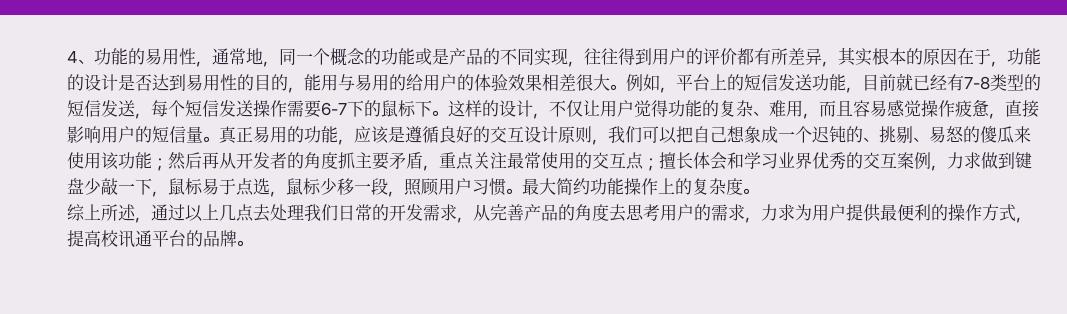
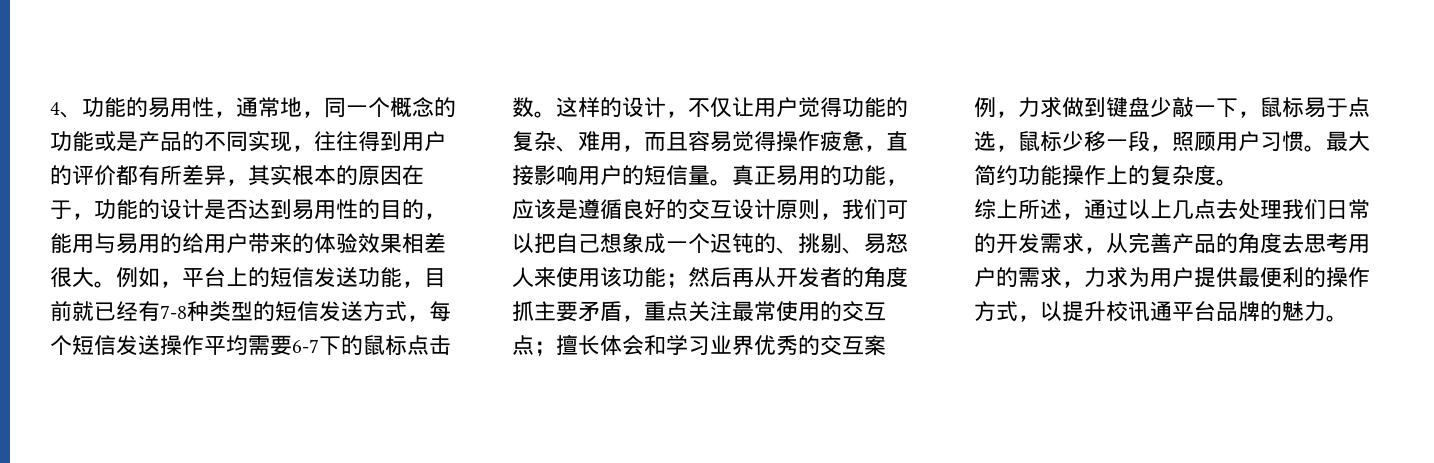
- 4、功能的易用性，通常地，同一个概念的功能或是产品的不同实现，往往得到用户的评价都有所差异，其实根本的原因在于，功能的设计是否达到易用性的目的，能用与易用的给用户的体验效果相差很大。
+ 4、功能的易用性，通常地，同一个概念的功能或是产品的不同实现，往往得到用户的评价都有所差异，其实根本的原因在于，功能的设计是否达到易用性的目的，能用与易用的给用户带来的体验效果相差很大。
- 例如，平台上的短信发送功能，目前就已经有7-8类型的短信发送，每个短信发送操作需要6-7下的鼠标下。
+ 例如，平台上的短信发送功能，目前就已经有7-8种类型的短信发送方式，每个短信发送操作平均需要6-7下的鼠标点击数。
- 这样的设计，不仅让用户觉得功能的复杂、难用，而且容易感觉操作疲惫，直接影响用户的短信量。
+ 这样的设计，不仅让用户觉得功能的复杂、难用，而且容易觉得操作疲惫，直接影响用户的短信量。
- 真正易用的功能，应该是遵循良好的交互设计原则，我们可以把自己想象成一个迟钝的、挑剔、易怒的傻瓜来使用该功能；
+ 真正易用的功能，应该是遵循良好的交互设计原则，我们可以把自己想象成一个迟钝的、挑剔、易怒人来使用该功能；
- 综上所述，通过以上几点去处理我们日常的开发需求，从完善产品的角度去思考用户的需求，力求为用户提供最便利的操作方式，提高校讯通平台的品牌。
+ 综上所述，通过以上几点去处理我们日常的开发需求，从完善产品的角度去思考用户的需求，力求为用户提供最便利的操作方式，以提升校讯通平台品牌的魅力。

